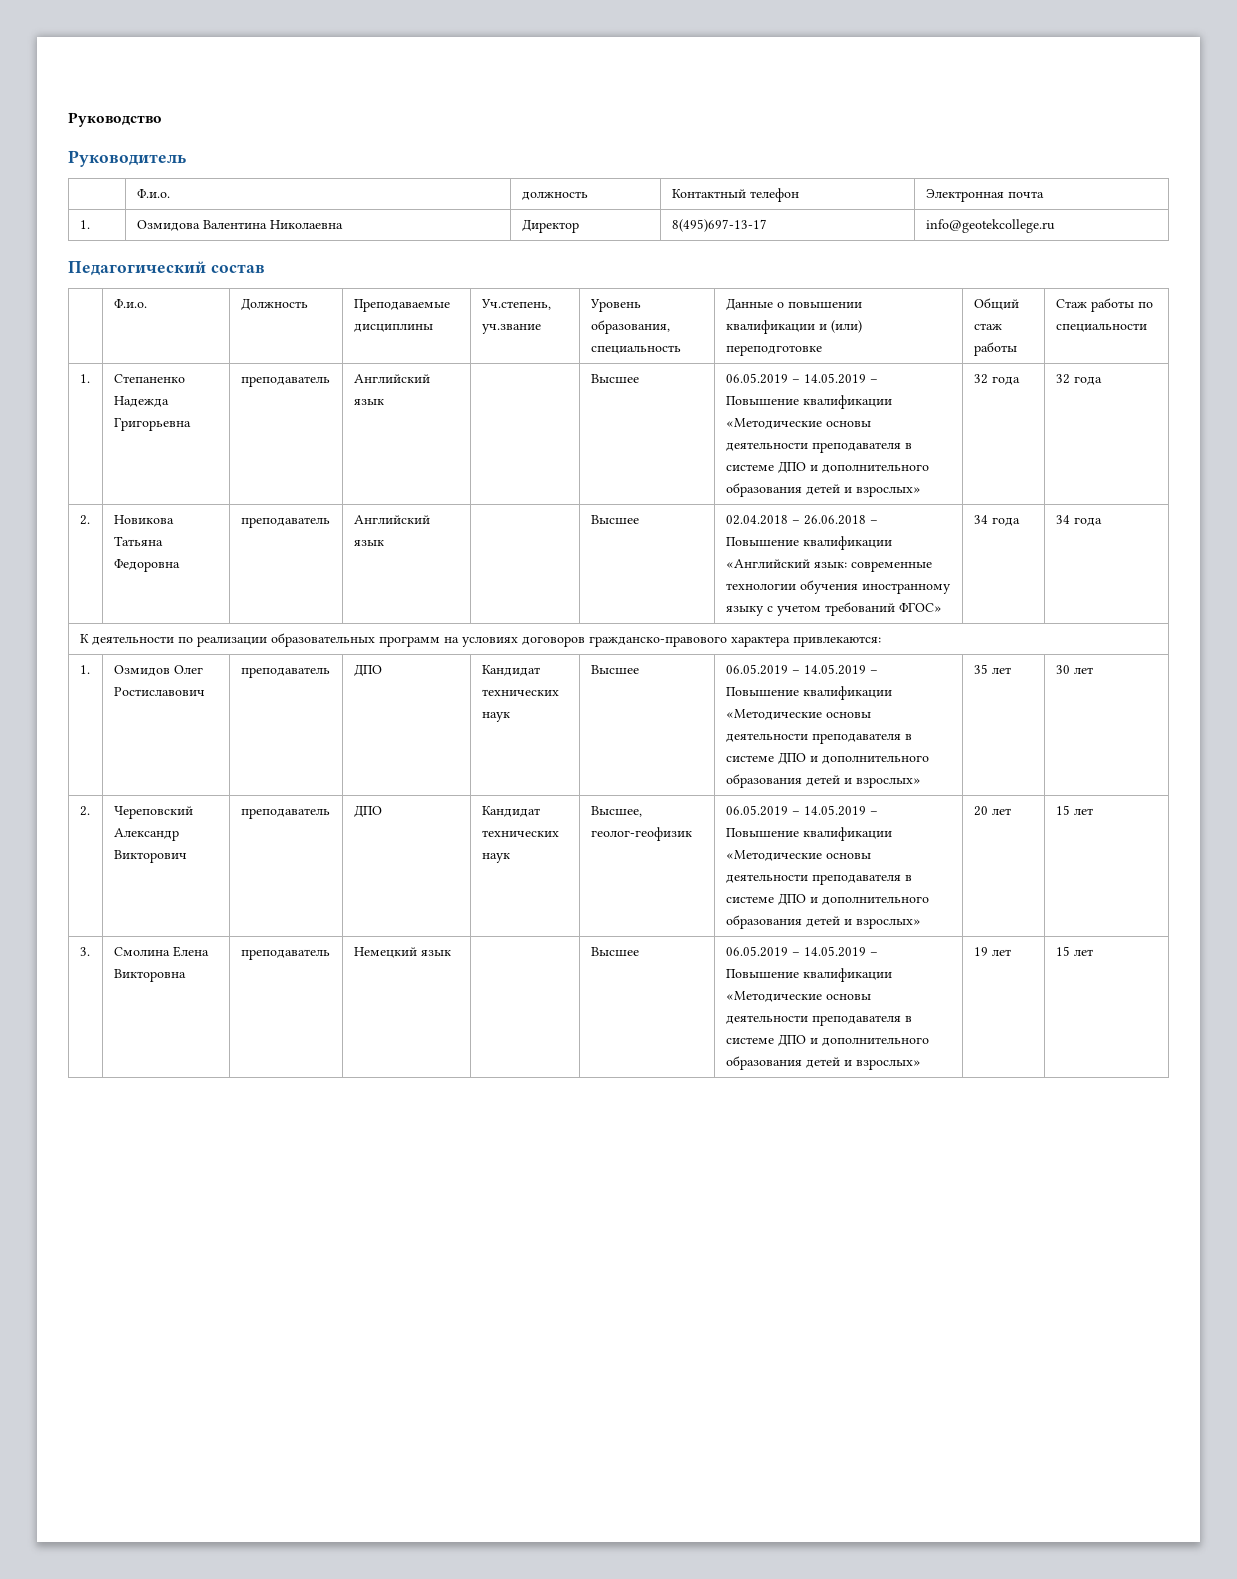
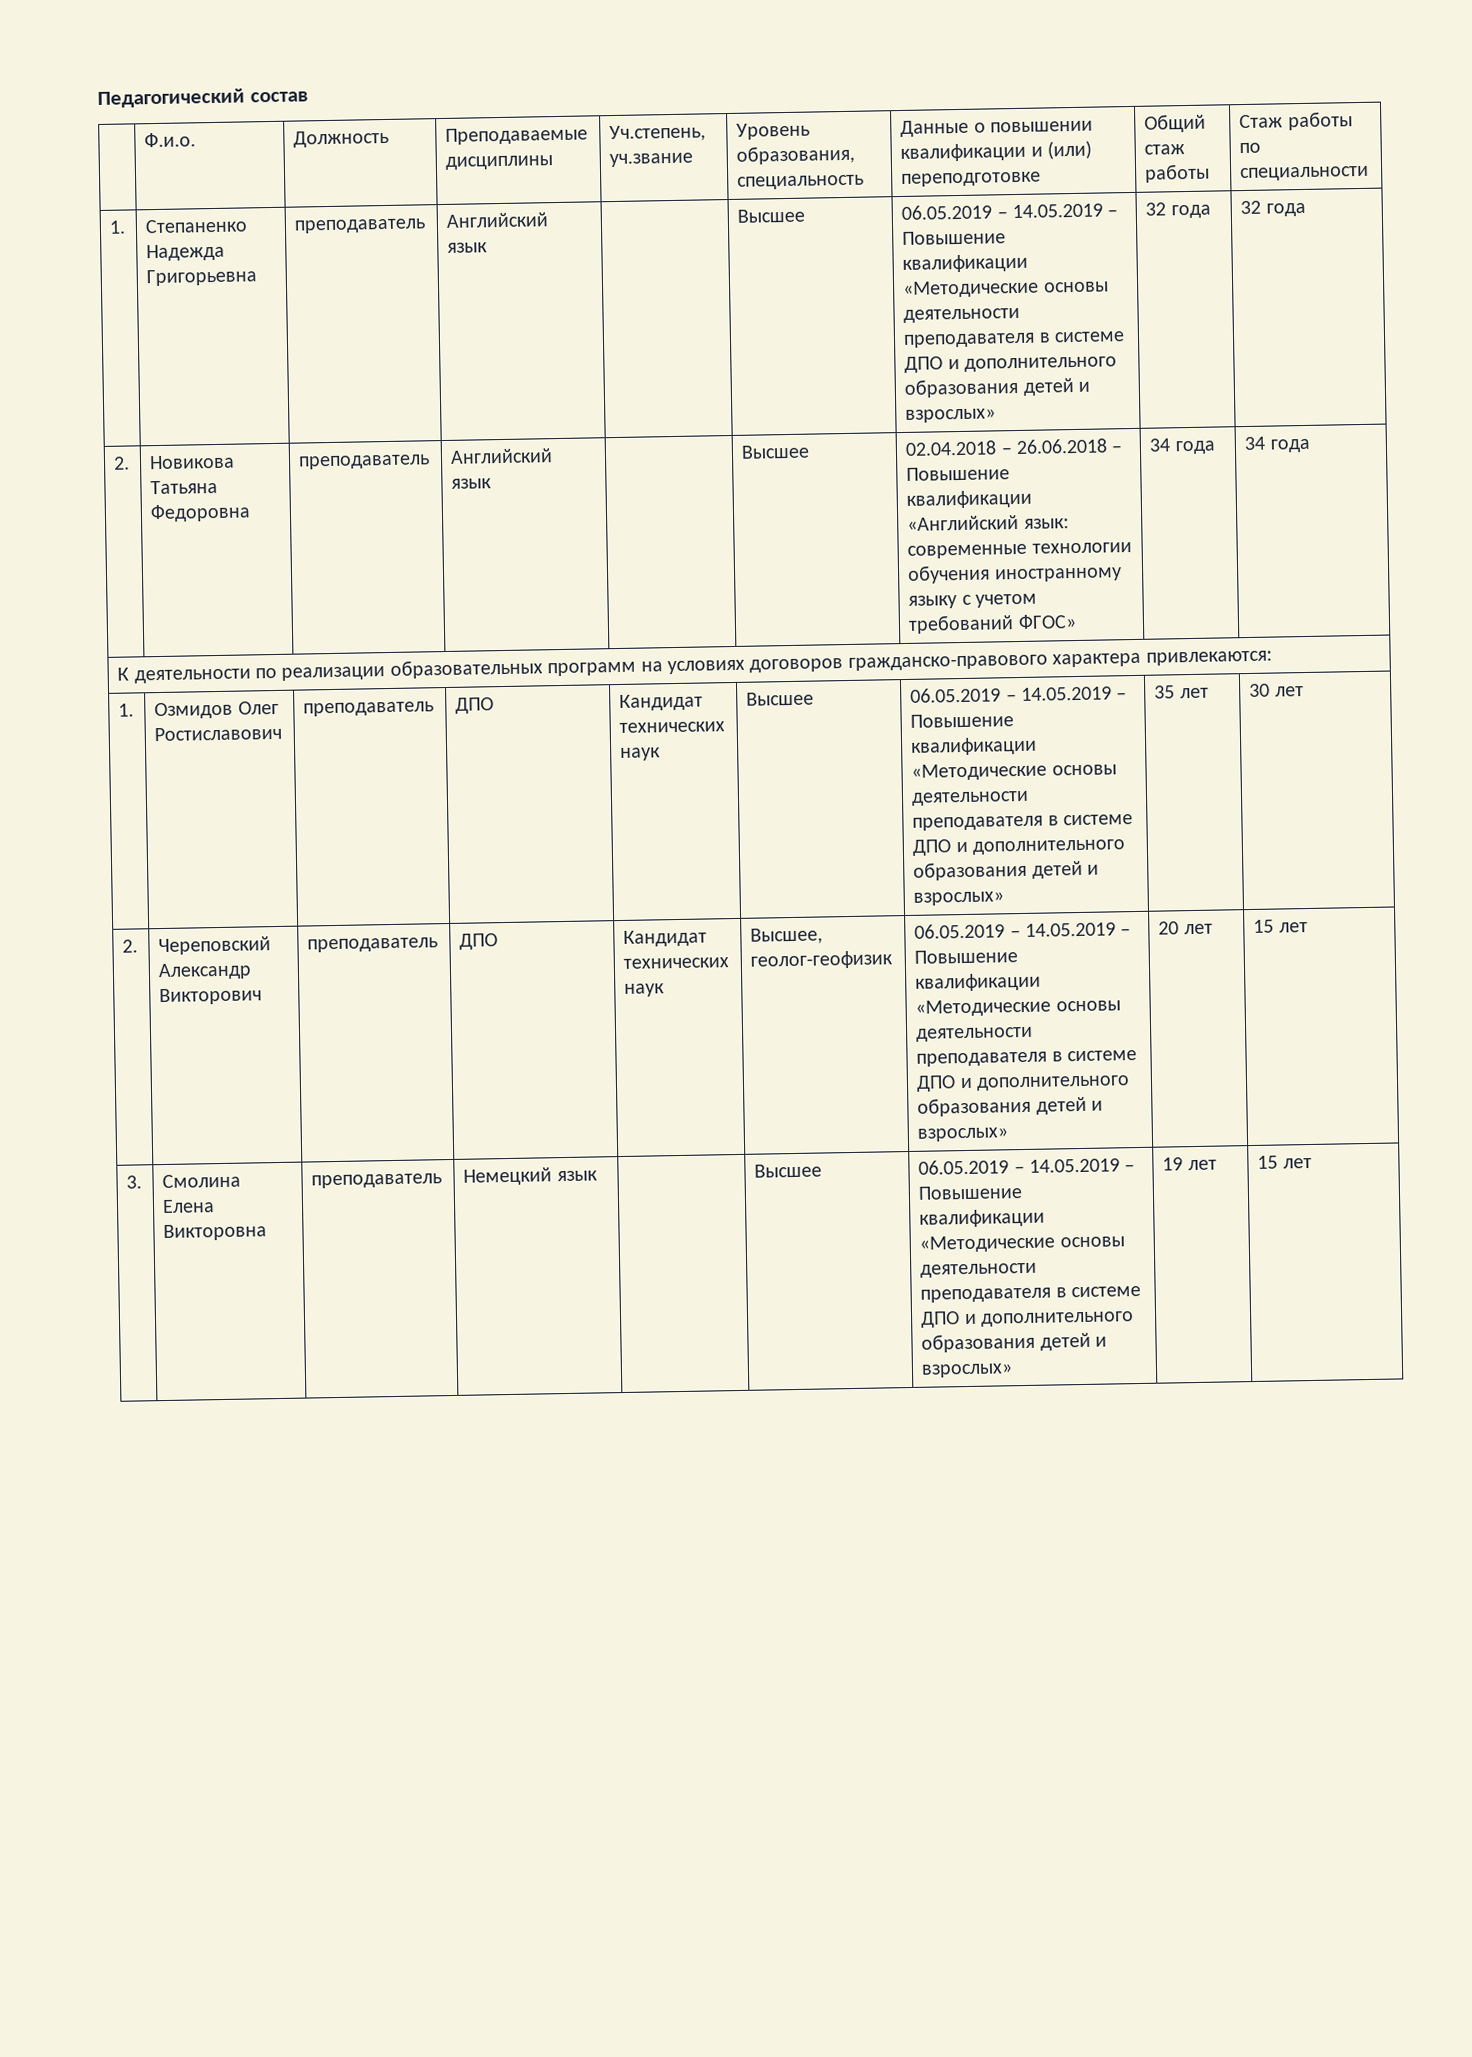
- Руководство
- Руководитель
- | Ф.и.о. | должность | Контактный телефон | Электронная почта
- 1. | Озмидова Валентина Николаевна | Директор | 8(495)697-13-17 | info@geotekcollege.ru

